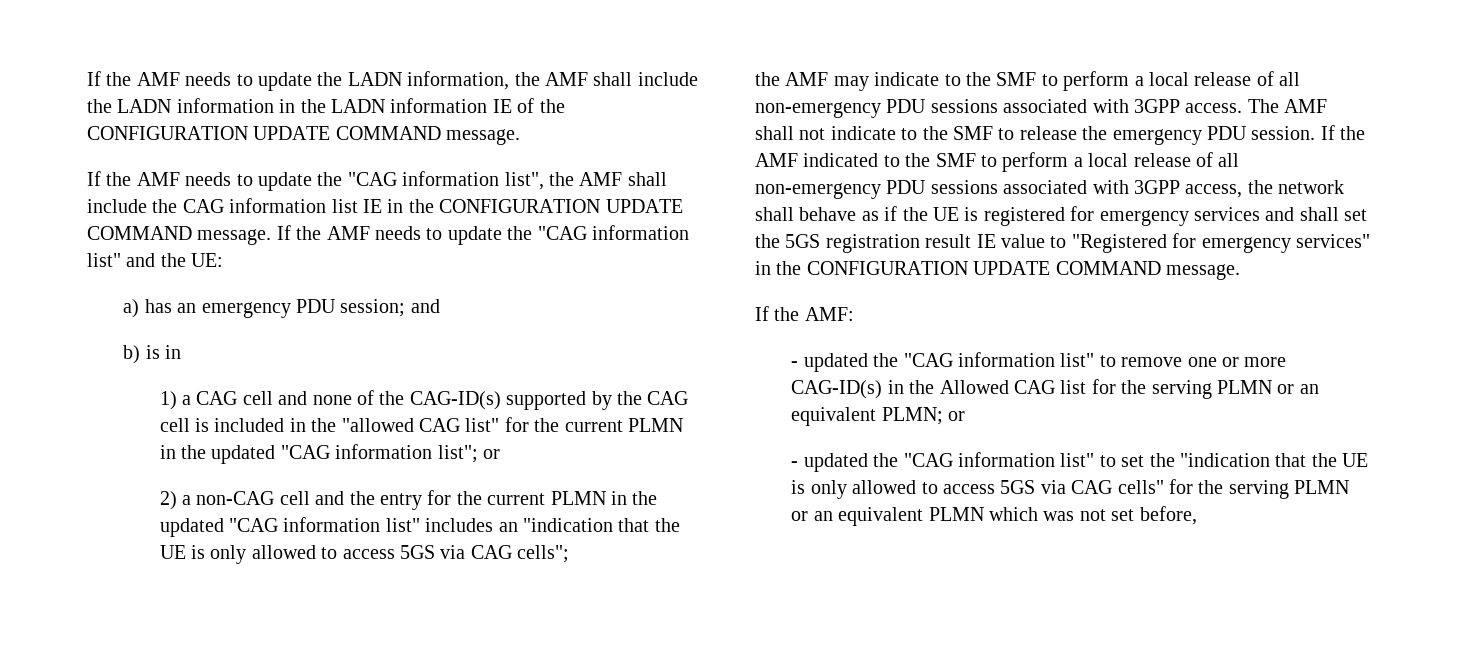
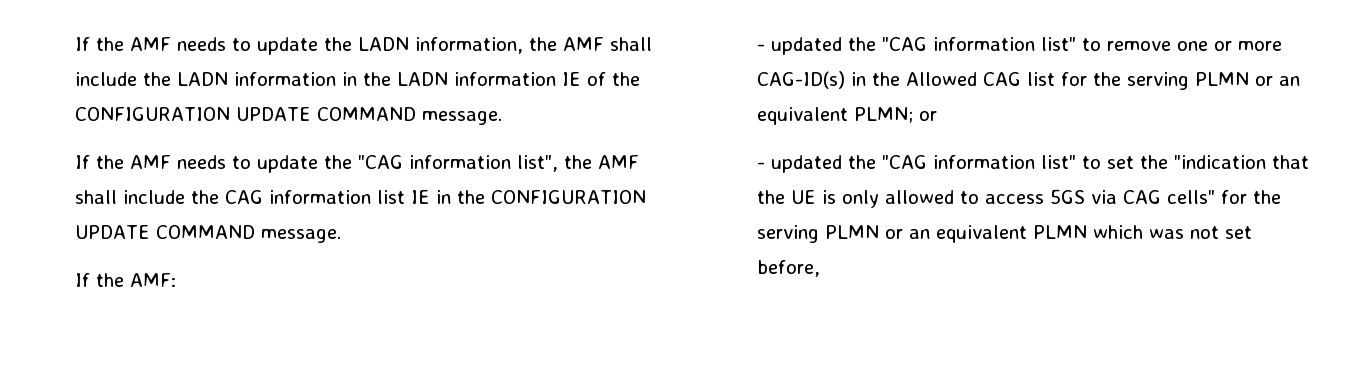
- If the AMF needs to update the "CAG information list" and the UE:
- a) has an emergency PDU session; and
- b) is in
- 1) a CAG cell and none of the CAG-ID(s) supported by the CAG cell is included in the "allowed CAG list" for the current PLMN in the updated "CAG information list"; or
- 2) a non-CAG cell and the entry for the current PLMN in the updated "CAG information list" includes an "indication that the UE is only allowed to access 5GS via CAG cells";
- the AMF may indicate to the SMF to perform a local release of all non-emergency PDU sessions associated with 3GPP access. The AMF shall not indicate to the SMF to release the emergency PDU session. If the AMF indicated to the SMF to perform a local release of all non-emergency PDU sessions associated with 3GPP access, the network shall behave as if the UE is registered for emergency services and shall set the 5GS registration result IE value to "Registered for emergency services" in the CONFIGURATION UPDATE COMMAND message.

